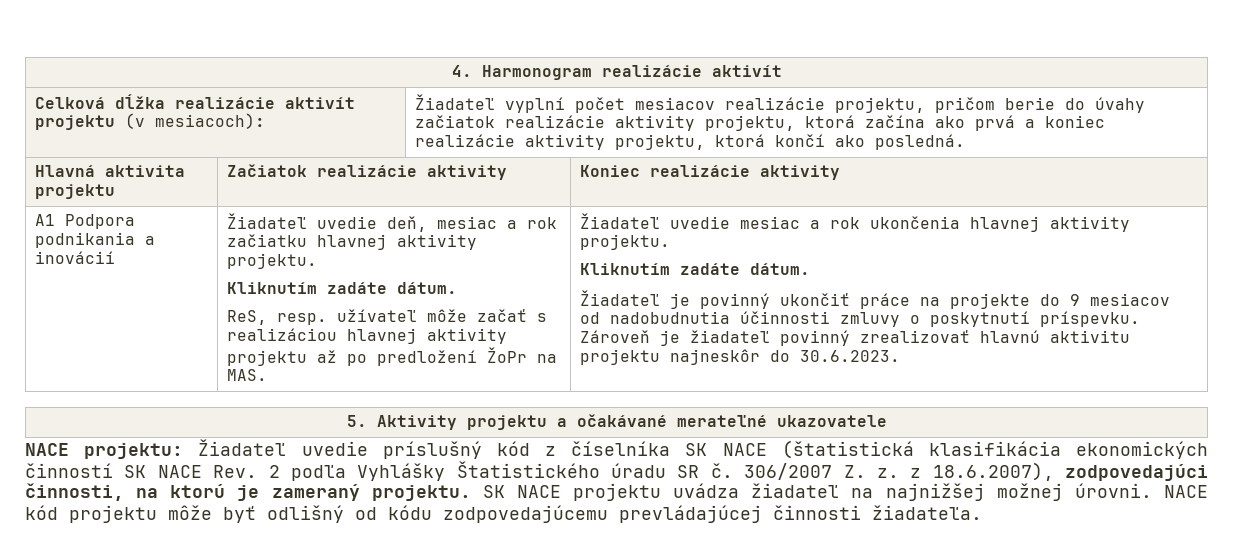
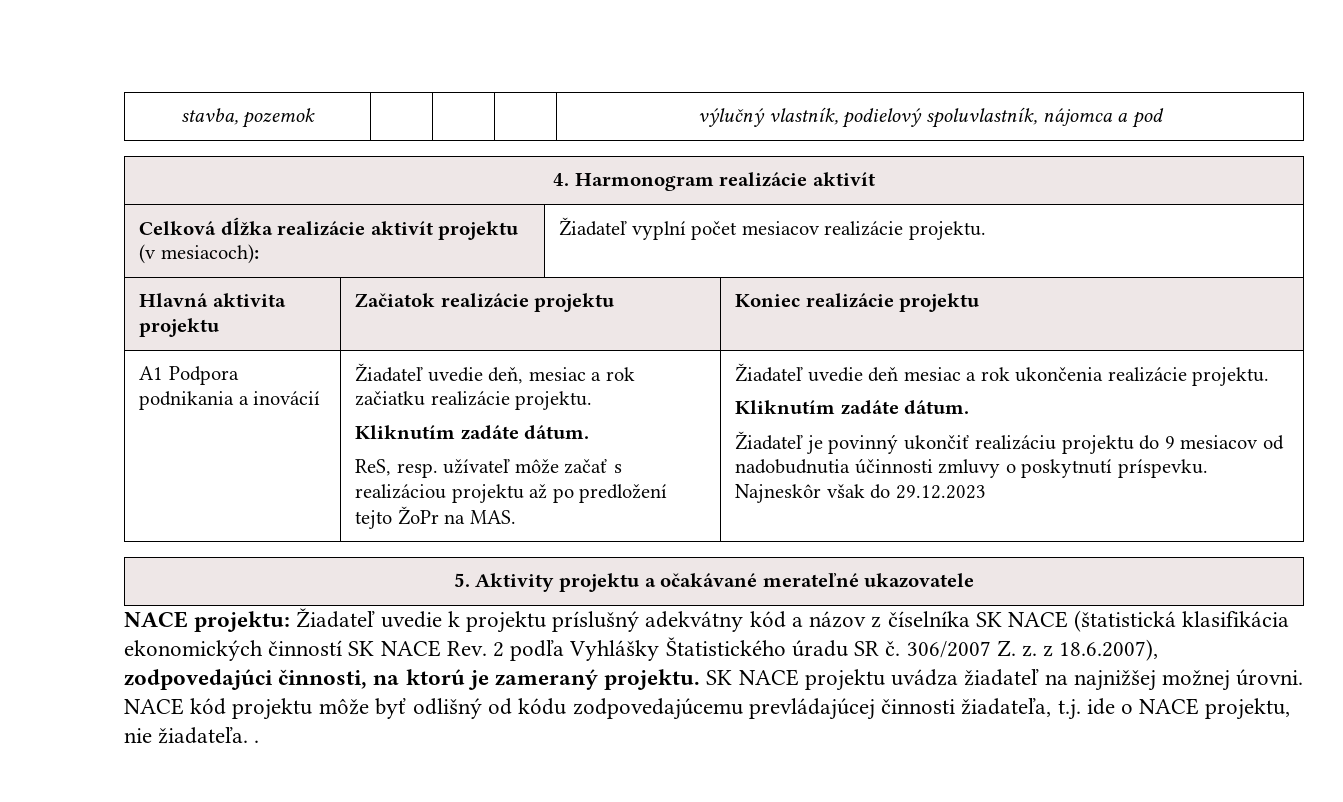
+ stavba, pozemok | | | | výlučný vlastník, podielový spoluvlastník, nájomca a pod
- Celková dĺžka realizácie aktivít projektu (v mesiacoch): | Žiadateľ vyplní počet mesiacov realizácie projektu, pričom berie do úvahy začiatok realizácie aktivity projektu, ktorá začína ako prvá a koniec realizácie aktivity projektu, ktorá končí ako posledná.
+ Celková dĺžka realizácie aktivít projektu (v mesiacoch): | Žiadateľ vyplní počet mesiacov realizácie projektu.
- Hlavná aktivita projektu | Začiatok realizácie aktivity | Koniec realizácie aktivity
+ Hlavná aktivita projektu | Začiatok realizácie projektu | Koniec realizácie projektu
- Žiadateľ uvedie deň, mesiac a rok začiatku hlavnej aktivity projektu.
+ Žiadateľ uvedie deň, mesiac a rok začiatku realizácie projektu.
- ReS, resp. užívateľ môže začať s realizáciou hlavnej aktivity projektu až po predložení ŽoPr na MAS.
+ ReS, resp. užívateľ môže začať s realizáciou projektu až po predložení tejto ŽoPr na MAS.
- Žiadateľ uvedie mesiac a rok ukončenia hlavnej aktivity projektu.
+ Žiadateľ uvedie deň mesiac a rok ukončenia realizácie projektu.
- Žiadateľ je povinný ukončiť práce na projekte do 9 mesiacov od nadobudnutia účinnosti zmluvy o poskytnutí príspevku.
+ Žiadateľ je povinný ukončiť realizáciu projektu do 9 mesiacov od nadobudnutia účinnosti zmluvy o poskytnutí príspevku.
- Zároveň je žiadateľ povinný zrealizovať hlavnú aktivitu projektu najneskôr do 30.6.2023.
+ Najneskôr však do 29.12.2023
- NACE projektu: Žiadateľ uvedie príslušný kód z číselníka SK NACE (štatistická klasifikácia ekonomických činností SK NACE Rev. 2 podľa Vyhlášky Štatistického úradu SR č.
+ NACE projektu: Žiadateľ uvedie k projektu príslušný adekvátny kód a názov z číselníka SK NACE (štatistická klasifikácia ekonomických činností SK NACE Rev. 2 podľa Vyhlášky Štatistického úradu SR č.
- NACE kód projektu môže byť odlišný od kódu zodpovedajúcemu prevládajúcej činnosti žiadateľa.
+ NACE kód projektu môže byť odlišný od kódu zodpovedajúcemu prevládajúcej činnosti žiadateľa, t.j. ide o NACE projektu, nie žiadateľa. .

